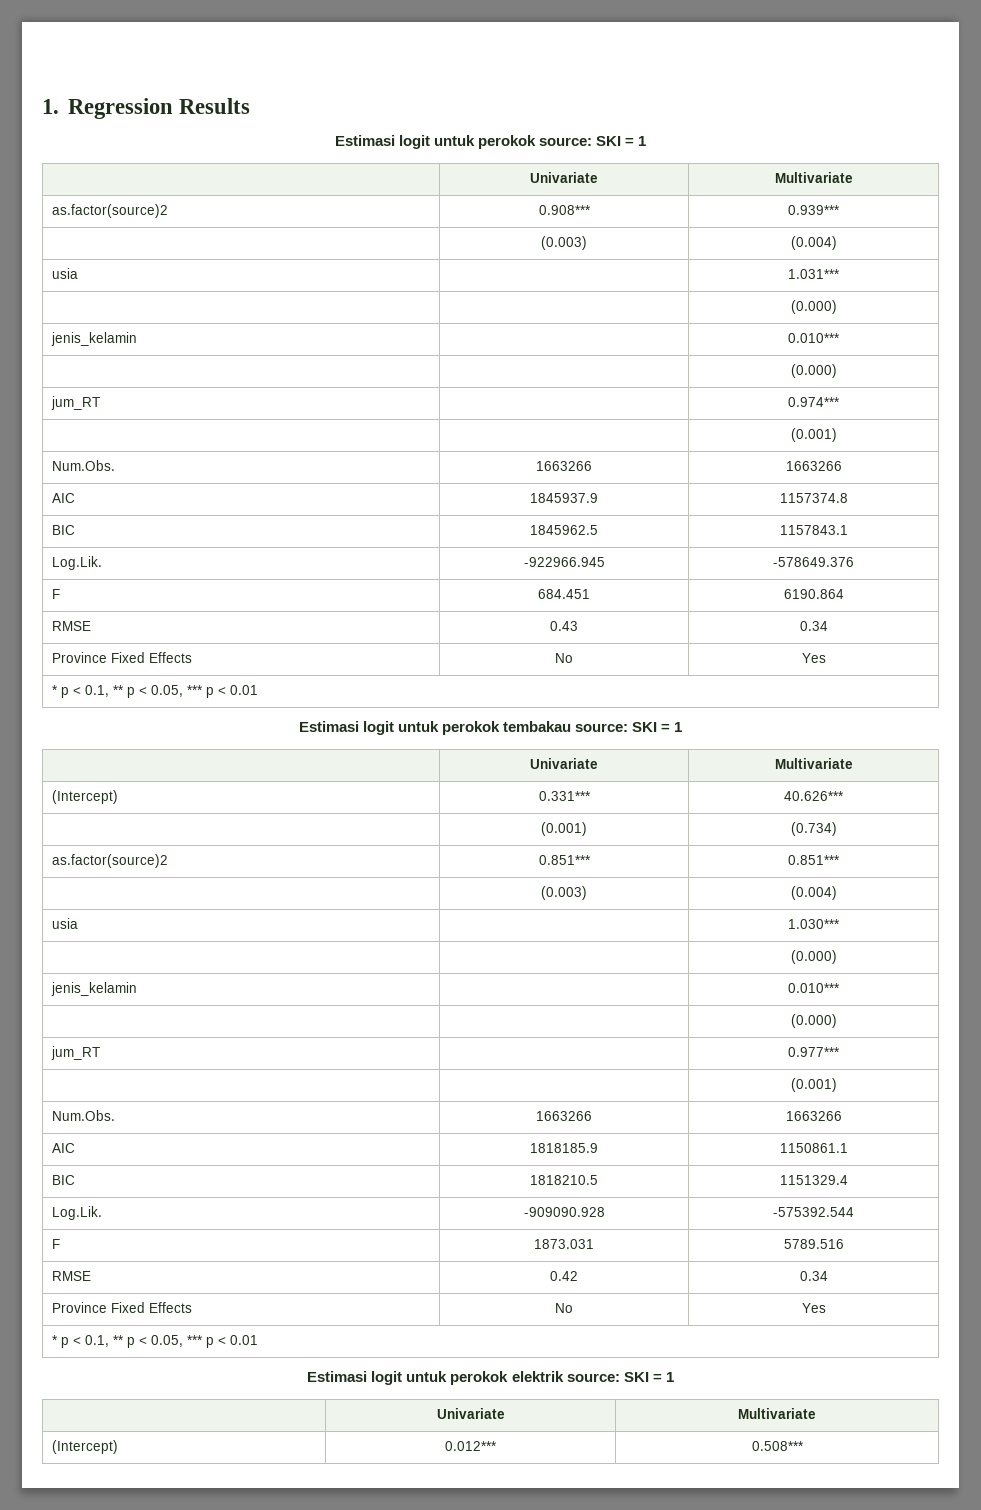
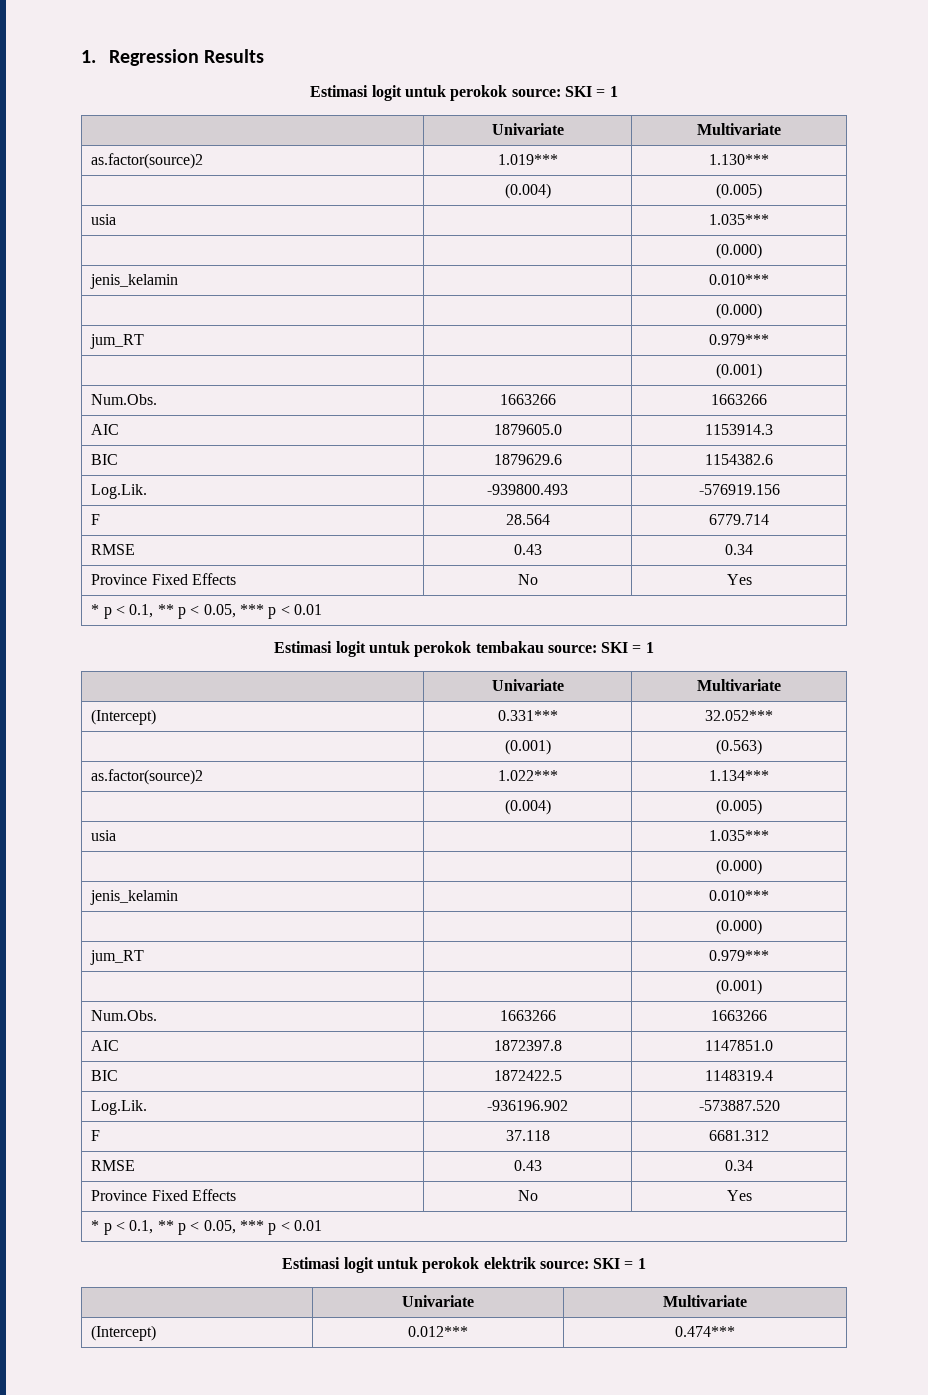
- as.factor(source)2 | 0.908*** | 0.939***
- | (0.003) | (0.004)
- usia | | 1.031***
+ as.factor(source)2 | 1.019*** | 1.130***
+ | (0.004) | (0.005)
+ usia | | 1.035***
  | | (0.000)
  jenis_kelamin | | 0.010***
  | | (0.000)
- jum_RT | | 0.974***
+ jum_RT | | 0.979***
  | | (0.001)
  Num.Obs. | 1663266 | 1663266
- AIC | 1845937.9 | 1157374.8
- BIC | 1845962.5 | 1157843.1
- Log.Lik. | -922966.945 | -578649.376
- F | 684.451 | 6190.864
+ AIC | 1879605.0 | 1153914.3
+ BIC | 1879629.6 | 1154382.6
+ Log.Lik. | -939800.493 | -576919.156
+ F | 28.564 | 6779.714
- (Intercept) | 0.331*** | 40.626***
+ (Intercept) | 0.331*** | 32.052***
- | (0.001) | (0.734)
- as.factor(source)2 | 0.851*** | 0.851***
- | (0.003) | (0.004)
- usia | | 1.030***
+ | (0.001) | (0.563)
+ as.factor(source)2 | 1.022*** | 1.134***
+ | (0.004) | (0.005)
+ usia | | 1.035***
  | | (0.000)
  jenis_kelamin | | 0.010***
  | | (0.000)
- jum_RT | | 0.977***
+ jum_RT | | 0.979***
  | | (0.001)
  Num.Obs. | 1663266 | 1663266
- AIC | 1818185.9 | 1150861.1
- BIC | 1818210.5 | 1151329.4
- Log.Lik. | -909090.928 | -575392.544
- F | 1873.031 | 5789.516
- RMSE | 0.42 | 0.34
+ AIC | 1872397.8 | 1147851.0
+ BIC | 1872422.5 | 1148319.4
+ Log.Lik. | -936196.902 | -573887.520
+ F | 37.118 | 6681.312
+ RMSE | 0.43 | 0.34
- (Intercept) | 0.012*** | 0.508***
+ (Intercept) | 0.012*** | 0.474***

